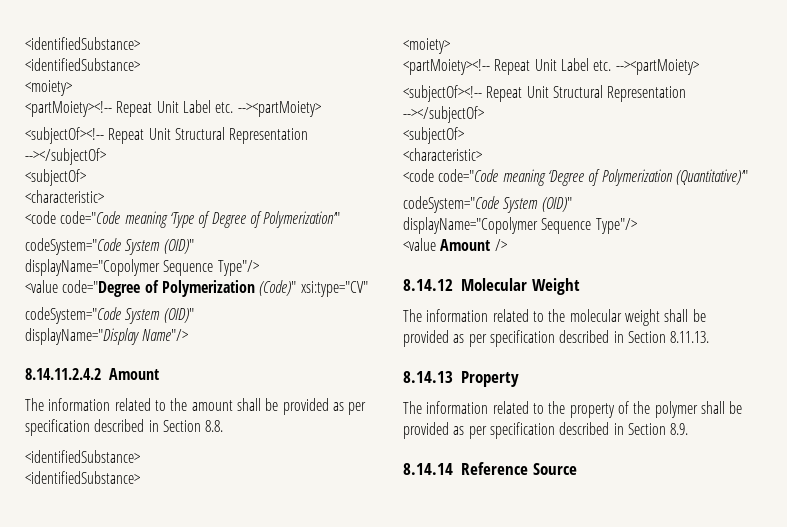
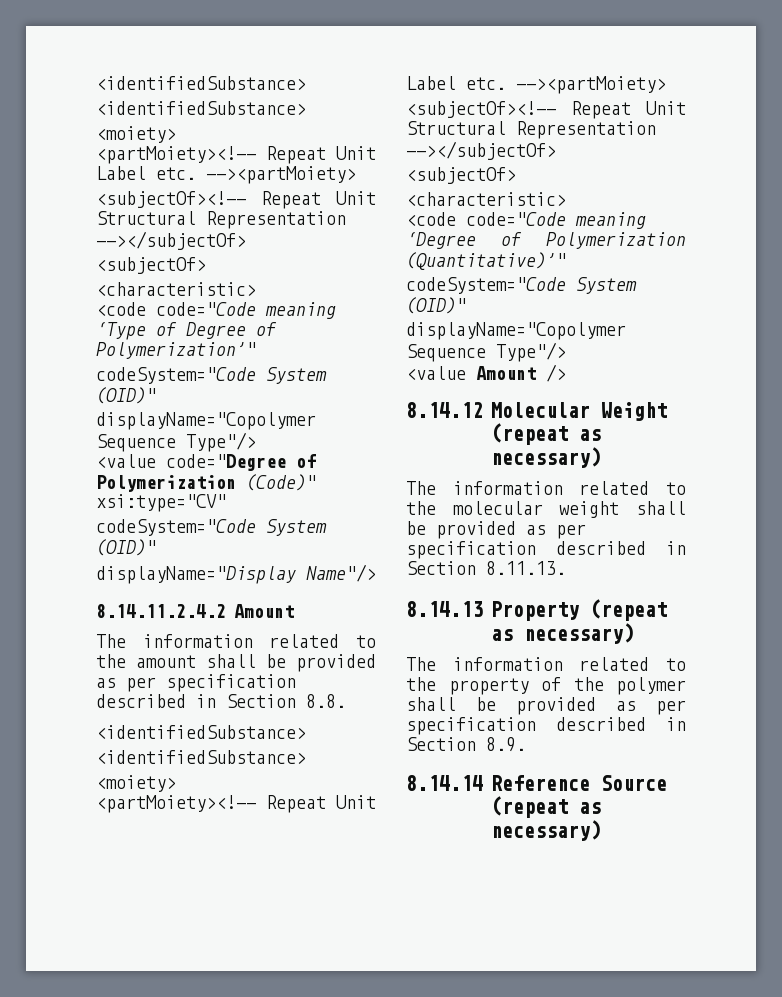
- 8.14.12 Molecular Weight
+ 8.14.12 Molecular Weight (repeat as necessary)
- 8.14.13 Property
+ 8.14.13 Property (repeat as necessary)
- 8.14.14 Reference Source
+ 8.14.14 Reference Source (repeat as necessary)

